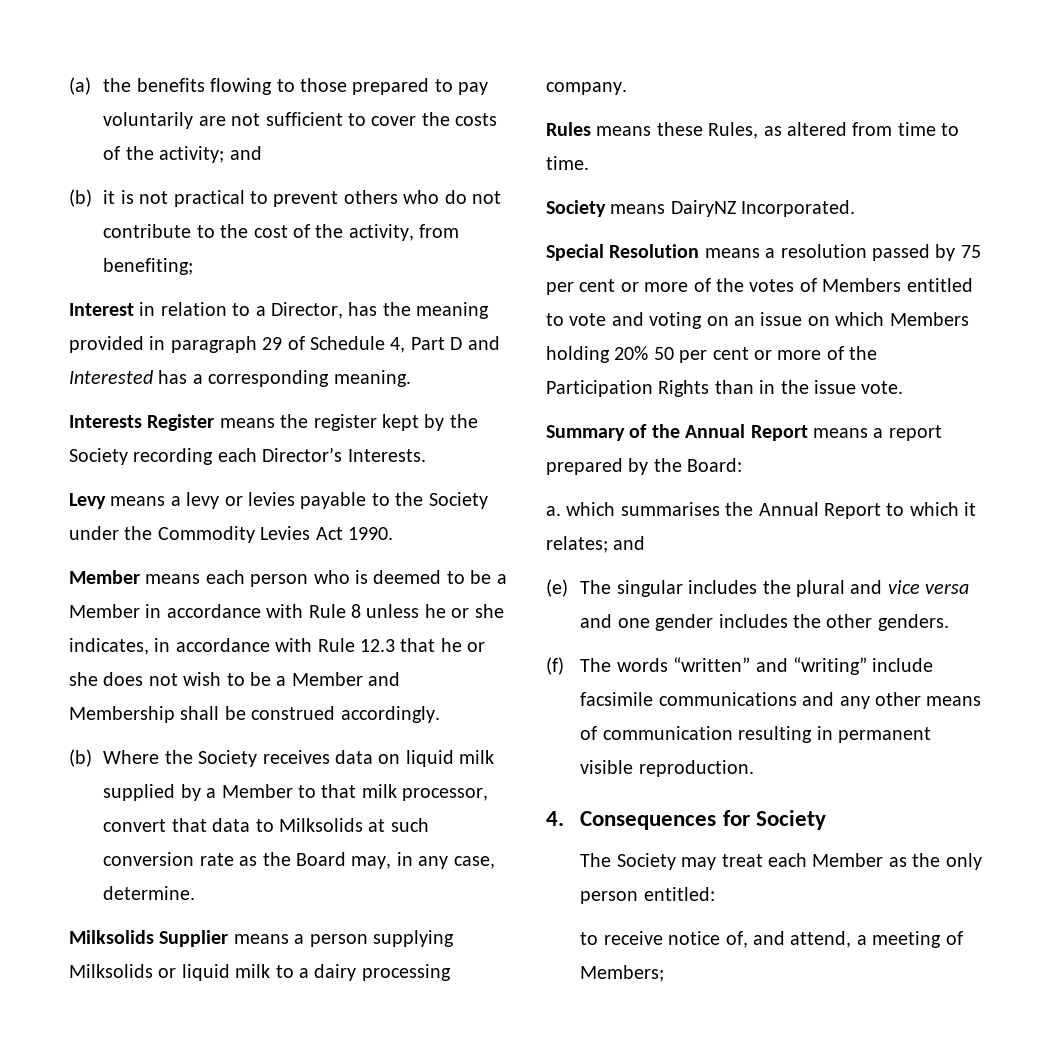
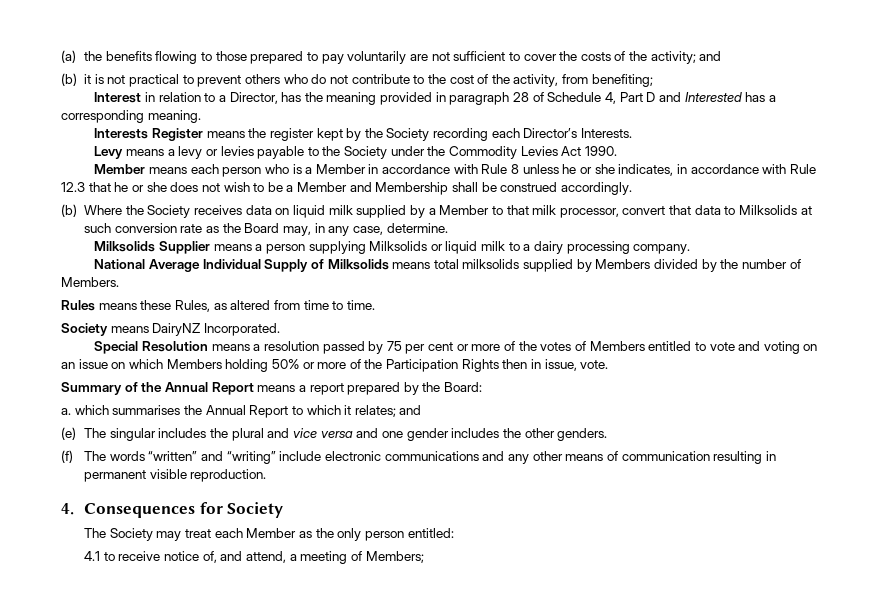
- Interest in relation to a Director, has the meaning provided in paragraph 29 of Schedule 4, Part D and Interested has a corresponding meaning.
+ Interest in relation to a Director, has the meaning provided in paragraph 28 of Schedule 4, Part D and Interested has a corresponding meaning.
- Member means each person who is deemed to be a Member in accordance with Rule 8 unless he or she indicates, in accordance with Rule 12.3 that he or she does not wish to be a Member and Membership shall be construed accordingly.
+ Member means each person who is a Member in accordance with Rule 8 unless he or she indicates, in accordance with Rule 12.3 that he or she does not wish to be a Member and Membership shall be construed accordingly.
+ National Average Individual Supply of Milksolids means total milksolids supplied by Members divided by the number of Members.
- Special Resolution means a resolution passed by 75 per cent or more of the votes of Members entitled to vote and voting on an issue on which Members holding 20% 50 per cent or more of the Participation Rights than in the issue vote.
+ Special Resolution means a resolution passed by 75 per cent or more of the votes of Members entitled to vote and voting on an issue on which Members holding 50% or more of the Participation Rights then in issue, vote.
- (f) The words “written” and “writing” include facsimile communications and any other means of communication resulting in permanent visible reproduction.
+ (f) The words “written” and “writing” include electronic communications and any other means of communication resulting in permanent visible reproduction.
- to receive notice of, and attend, a meeting of Members;
+ 4.1 to receive notice of, and attend, a meeting of Members;

